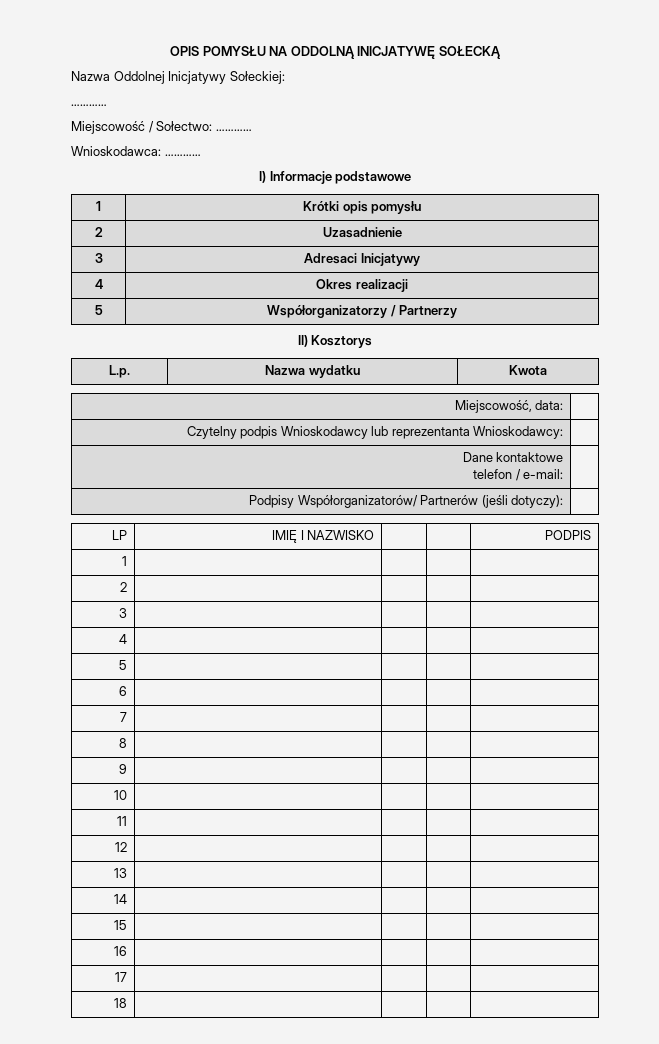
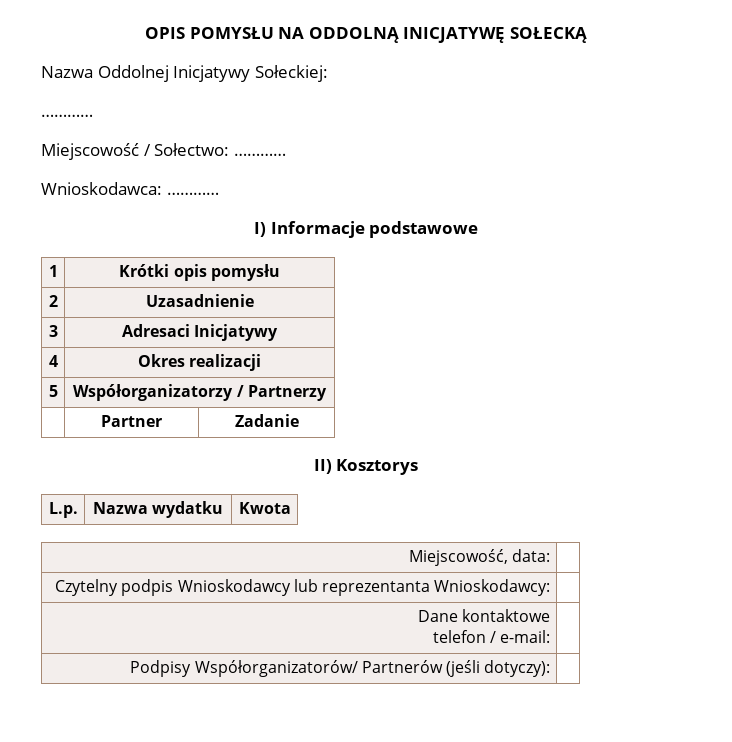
+ | Partner | Zadanie
- LP | IMIĘ I NAZWISKO | | | PODPIS
- 1 | | | |
- 2 | | | |
- 3 | | | |
- 4 | | | |
- 5 | | | |
- 6 | | | |
- 7 | | | |
- 8 | | | |
- 9 | | | |
- 10 | | | |
- 11 | | | |
- 12 | | | |
- 13 | | | |
- 14 | | | |
- 15 | | | |
- 16 | | | |
- 17 | | | |
- 18 | | | |

